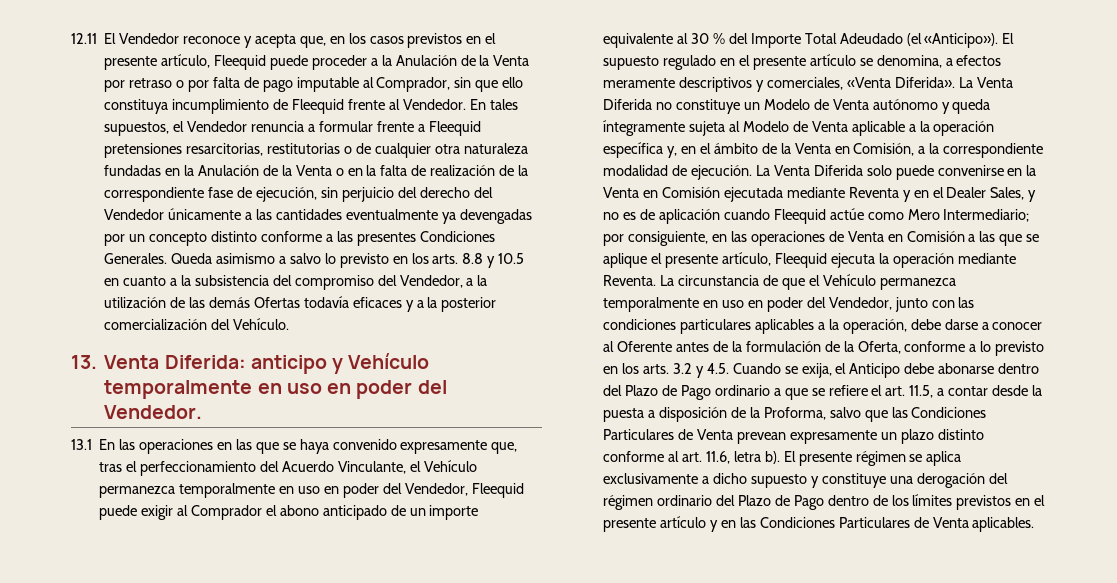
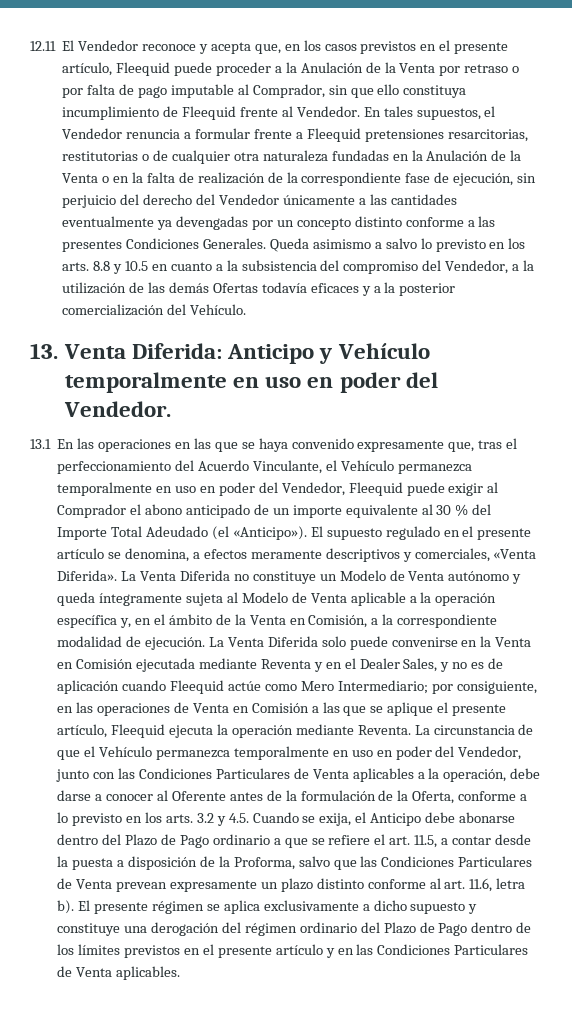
- 13. Venta Diferida: anticipo y Vehículo temporalmente en uso en poder del Vendedor.
+ 13. Venta Diferida: Anticipo y Vehículo temporalmente en uso en poder del Vendedor.
- La circunstancia de que el Vehículo permanezca temporalmente en uso en poder del Vendedor, junto con las condiciones particulares aplicables a la operación, debe darse a conocer al Oferente antes de la formulación de la Oferta, conforme a lo previsto en los arts. 3.2 y 4.5. Cuando se exija, el Anticipo debe abonarse dentro del Plazo de Pago ordinario a que se refiere el art. 11.5, a contar desde la puesta a disposición de la Proforma, salvo que las Condiciones Particulares de Venta prevean expresamente un plazo distinto conforme al art. 11.6, letra b).
+ La circunstancia de que el Vehículo permanezca temporalmente en uso en poder del Vendedor, junto con las Condiciones Particulares de Venta aplicables a la operación, debe darse a conocer al Oferente antes de la formulación de la Oferta, conforme a lo previsto en los arts. 3.2 y 4.5. Cuando se exija, el Anticipo debe abonarse dentro del Plazo de Pago ordinario a que se refiere el art. 11.5, a contar desde la puesta a disposición de la Proforma, salvo que las Condiciones Particulares de Venta prevean expresamente un plazo distinto conforme al art. 11.6, letra b).

